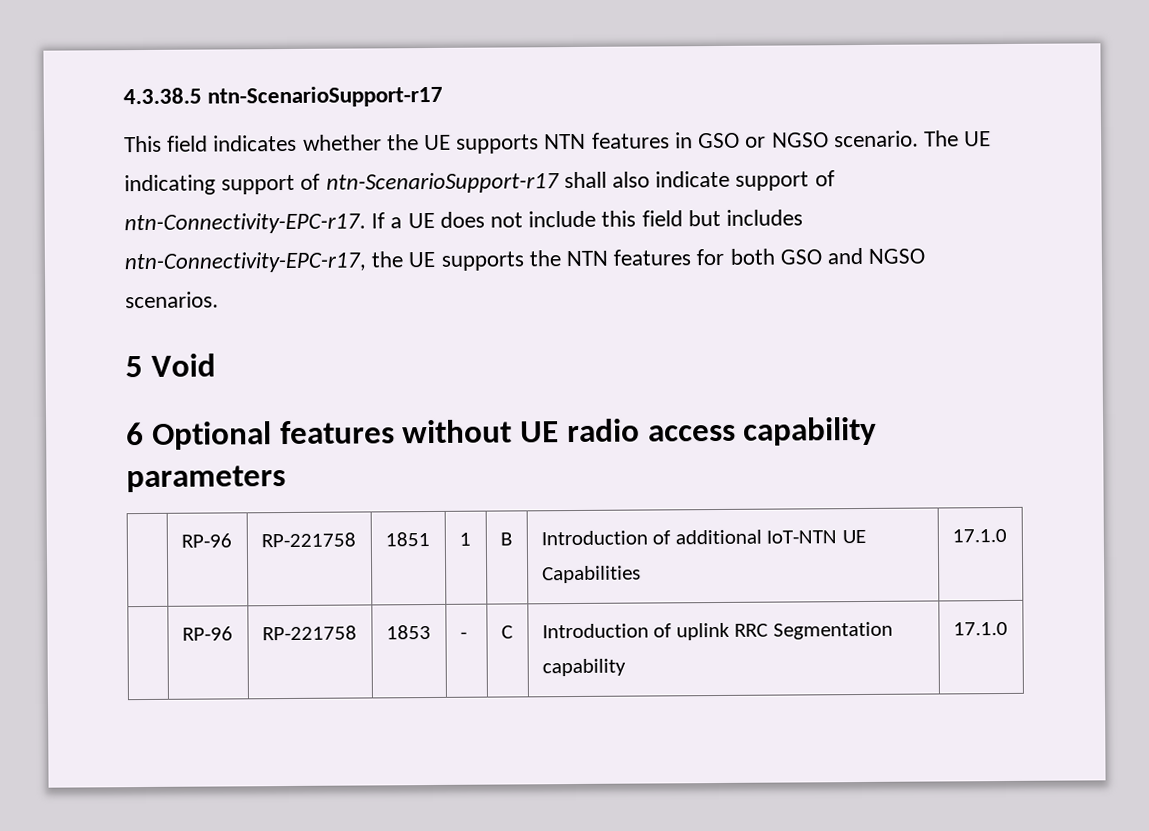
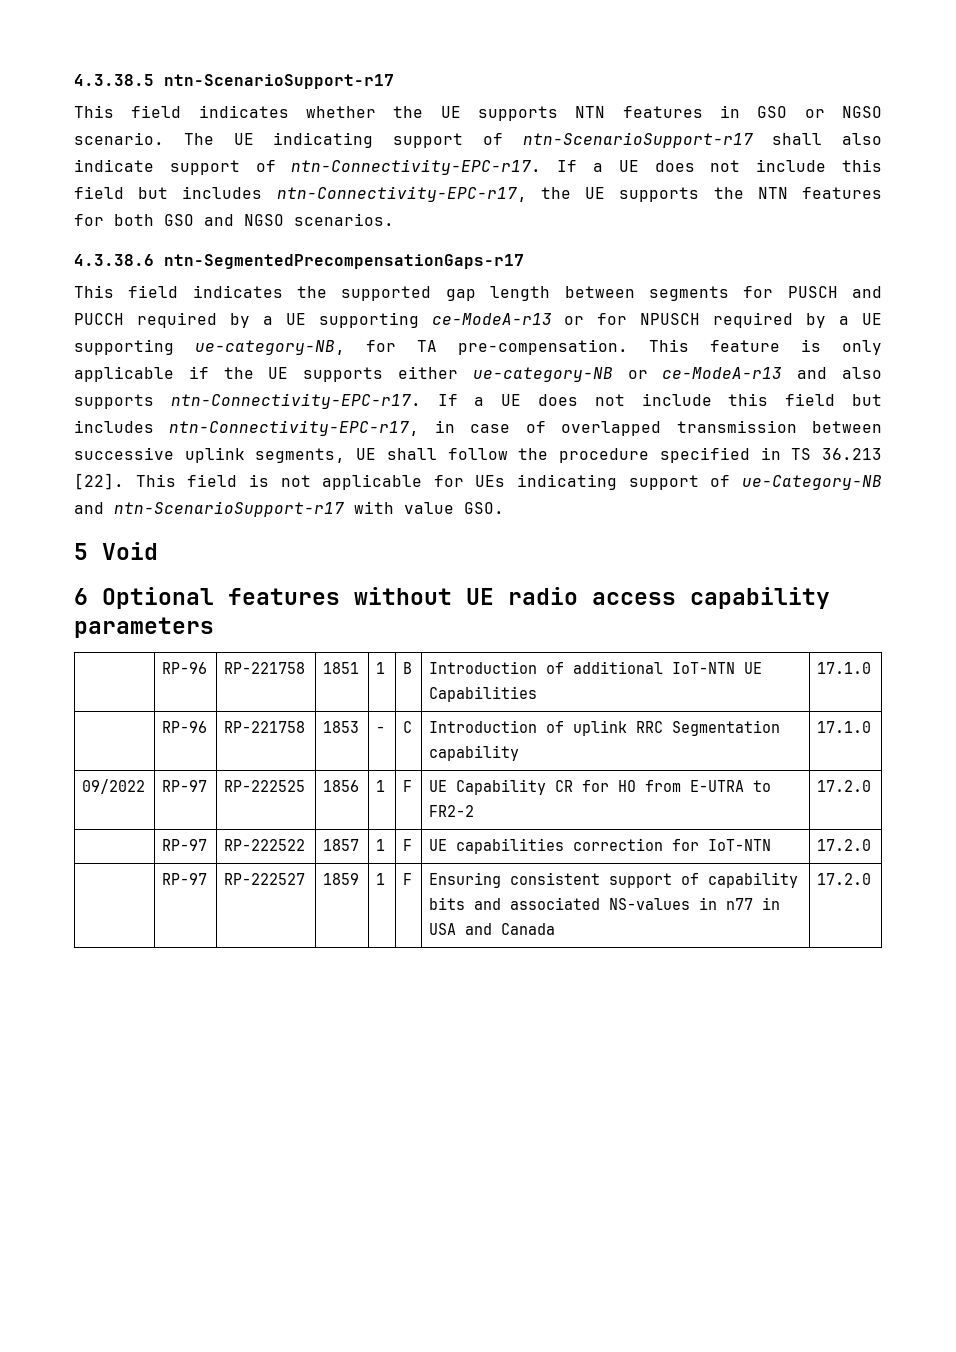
+ 4.3.38.6 ntn-SegmentedPrecompensationGaps-r17
+ This field indicates the supported gap length between segments for PUSCH and PUCCH required by a UE supporting ce-ModeA-r13 or for NPUSCH required by a UE supporting ue-category-NB, for TA pre-compensation. This feature is only applicable if the UE supports either ue-category-NB or ce-ModeA-r13 and also supports ntn-Connectivity-EPC-r17. If a UE does not include this field but includes ntn-Connectivity-EPC-r17, in case of overlapped transmission between successive uplink segments, UE shall follow the procedure specified in TS 36.213 [22]. This field is not applicable for UEs indicating support of ue-Category-NB and ntn-ScenarioSupport-r17 with value GSO.
+ 09/2022 | RP-97 | RP-222525 | 1856 | 1 | F | UE Capability CR for HO from E-UTRA to FR2-2 | 17.2.0
+ | RP-97 | RP-222522 | 1857 | 1 | F | UE capabilities correction for IoT-NTN | 17.2.0
+ | RP-97 | RP-222527 | 1859 | 1 | F | Ensuring consistent support of capability bits and associated NS-values in n77 in USA and Canada | 17.2.0

